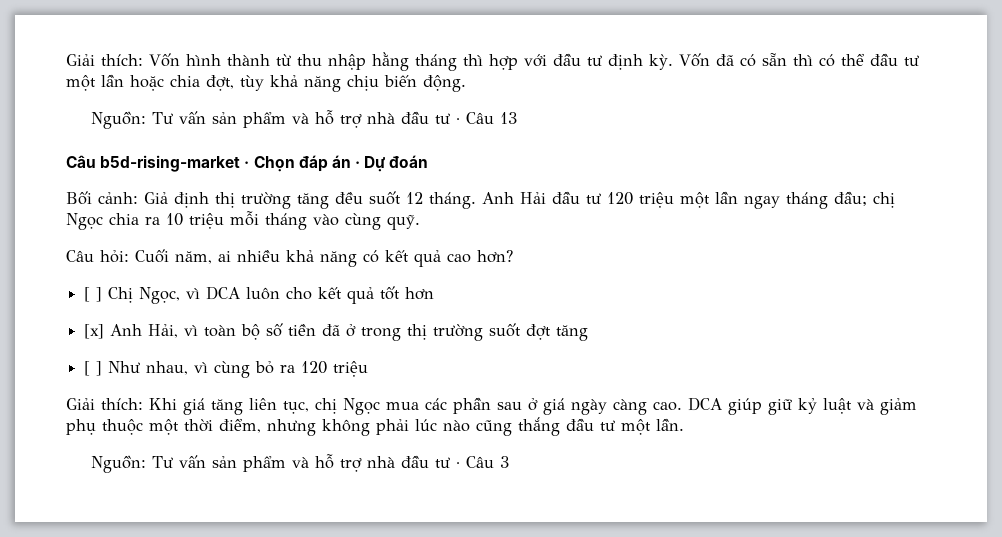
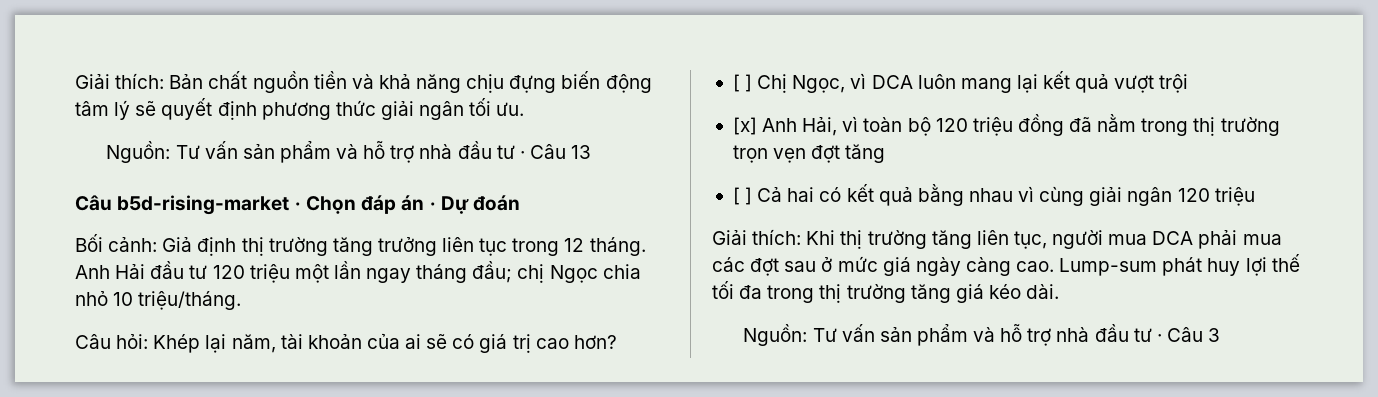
- Giải thích: Vốn hình thành từ thu nhập hằng tháng thì hợp với đầu tư định kỳ. Vốn đã có sẵn thì có thể đầu tư một lần hoặc chia đợt, tùy khả năng chịu biến động.
+ Giải thích: Bản chất nguồn tiền và khả năng chịu đựng biến động tâm lý sẽ quyết định phương thức giải ngân tối ưu.
- Bối cảnh: Giả định thị trường tăng đều suốt 12 tháng.
+ Bối cảnh: Giả định thị trường tăng trưởng liên tục trong 12 tháng.
- Anh Hải đầu tư 120 triệu một lần ngay tháng đầu; chị Ngọc chia ra 10 triệu mỗi tháng vào cùng quỹ.
- Câu hỏi: Cuối năm, ai nhiều khả năng có kết quả cao hơn?
+ Anh Hải đầu tư 120 triệu một lần ngay tháng đầu; chị Ngọc chia nhỏ 10 triệu/tháng.
+ Câu hỏi: Khép lại năm, tài khoản của ai sẽ có giá trị cao hơn?
- [ ] Chị Ngọc, vì DCA luôn cho kết quả tốt hơn
+ [ ] Chị Ngọc, vì DCA luôn mang lại kết quả vượt trội
- [x] Anh Hải, vì toàn bộ số tiền đã ở trong thị trường suốt đợt tăng
+ [x] Anh Hải, vì toàn bộ 120 triệu đồng đã nằm trong thị trường trọn vẹn đợt tăng
- [ ] Như nhau, vì cùng bỏ ra 120 triệu
+ [ ] Cả hai có kết quả bằng nhau vì cùng giải ngân 120 triệu
- Giải thích: Khi giá tăng liên tục, chị Ngọc mua các phần sau ở giá ngày càng cao.
+ Giải thích: Khi thị trường tăng liên tục, người mua DCA phải mua các đợt sau ở mức giá ngày càng cao.
- DCA giúp giữ kỷ luật và giảm phụ thuộc một thời điểm, nhưng không phải lúc nào cũng thắng đầu tư một lần.
+ Lump-sum phát huy lợi thế tối đa trong thị trường tăng giá kéo dài.

